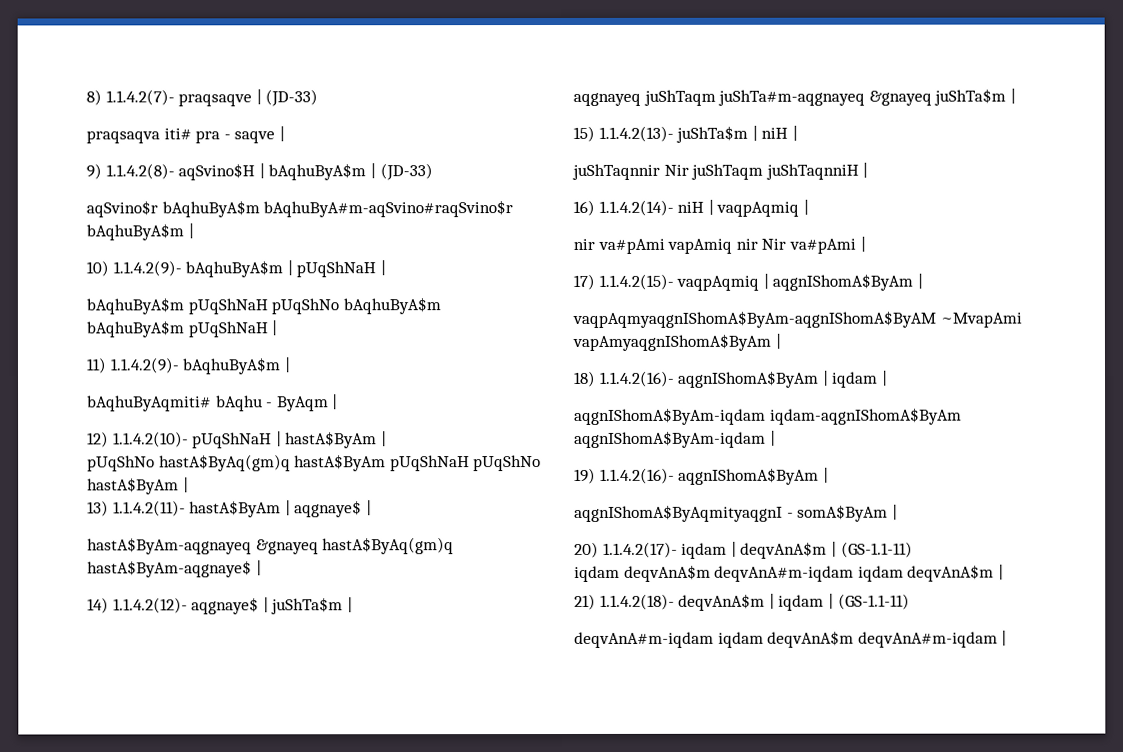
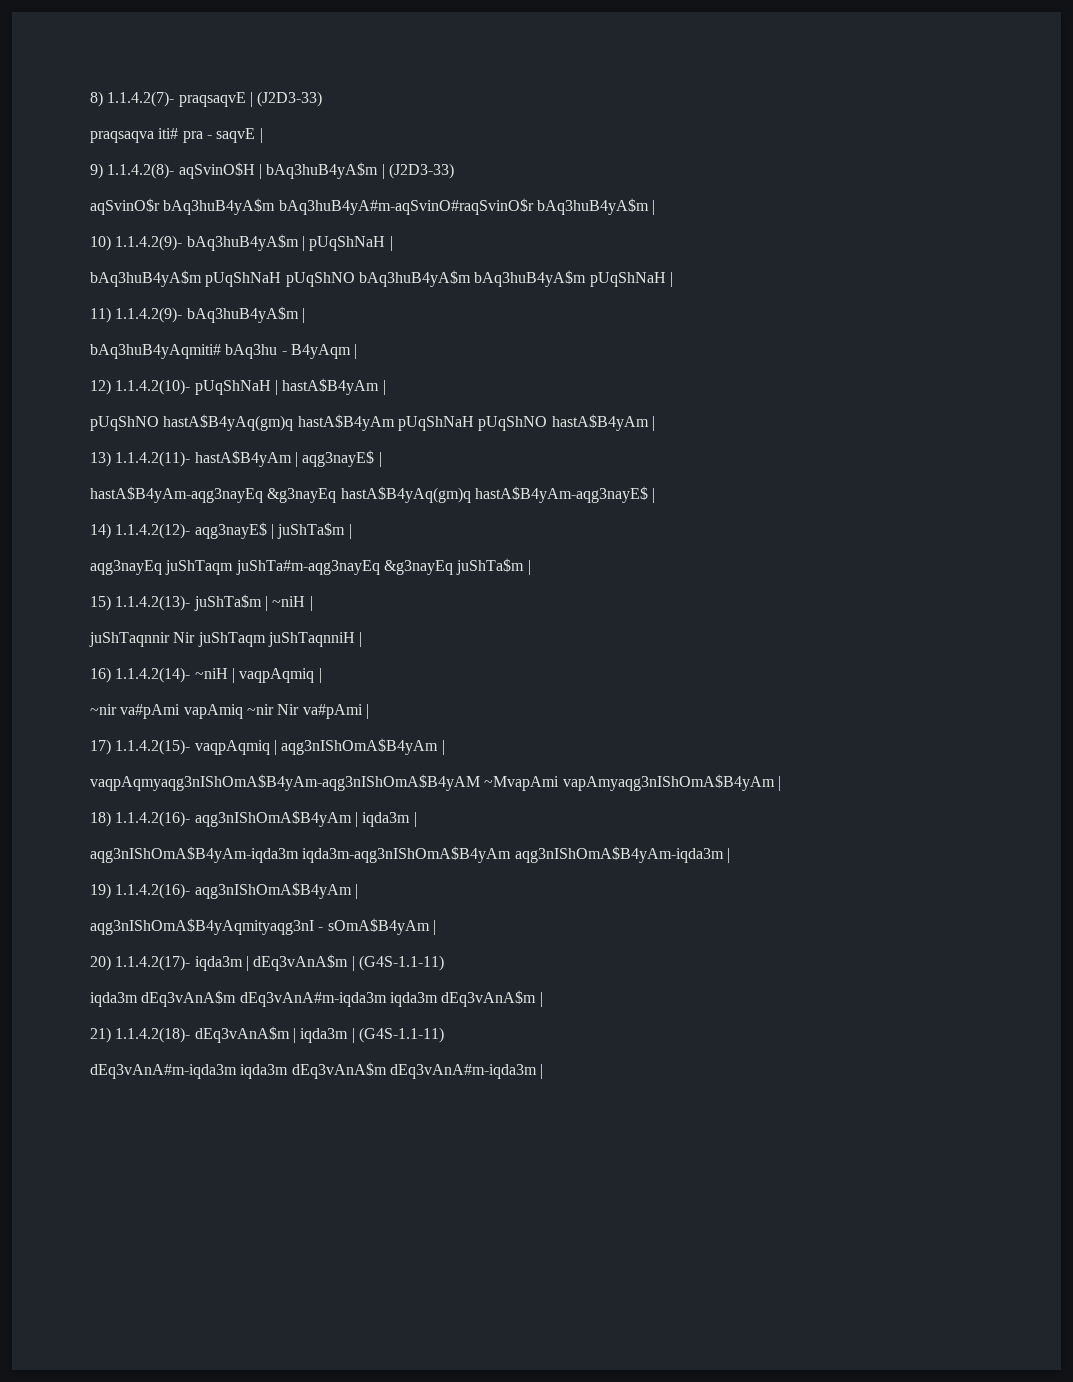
- 8) 1.1.4.2(7)- praqsaqve | (JD-33)
+ 8) 1.1.4.2(7)- praqsaqvE | (J2D3-33)
- praqsaqva iti# pra - saqve |
+ praqsaqva iti# pra - saqvE |
- 9) 1.1.4.2(8)- aqSvino$H | bAqhuByA$m | (JD-33)
- aqSvino$r bAqhuByA$m bAqhuByA#m-aqSvino#raqSvino$r bAqhuByA$m |
+ 9) 1.1.4.2(8)- aqSvinO$H | bAq3huB4yA$m | (J2D3-33)
+ aqSvinO$r bAq3huB4yA$m bAq3huB4yA#m-aqSvinO#raqSvinO$r bAq3huB4yA$m |
- 10) 1.1.4.2(9)- bAqhuByA$m | pUqShNaH |
+ 10) 1.1.4.2(9)- bAq3huB4yA$m | pUqShNaH |
- bAqhuByA$m pUqShNaH pUqShNo bAqhuByA$m bAqhuByA$m pUqShNaH |
+ bAq3huB4yA$m pUqShNaH pUqShNO bAq3huB4yA$m bAq3huB4yA$m pUqShNaH |
- 11) 1.1.4.2(9)- bAqhuByA$m |
- bAqhuByAqmiti# bAqhu - ByAqm |
+ 11) 1.1.4.2(9)- bAq3huB4yA$m |
+ bAq3huB4yAqmiti# bAq3hu - B4yAqm |
- 12) 1.1.4.2(10)- pUqShNaH | hastA$ByAm |
- pUqShNo hastA$ByAq(gm)q hastA$ByAm pUqShNaH pUqShNo hastA$ByAm |
- 13) 1.1.4.2(11)- hastA$ByAm | aqgnaye$ |
- hastA$ByAm-aqgnayeq &gnayeq hastA$ByAq(gm)q hastA$ByAm-aqgnaye$ |
+ 12) 1.1.4.2(10)- pUqShNaH | hastA$B4yAm |
+ pUqShNO hastA$B4yAq(gm)q hastA$B4yAm pUqShNaH pUqShNO hastA$B4yAm |
+ 13) 1.1.4.2(11)- hastA$B4yAm | aqg3nayE$ |
+ hastA$B4yAm-aqg3nayEq &g3nayEq hastA$B4yAq(gm)q hastA$B4yAm-aqg3nayE$ |
- 14) 1.1.4.2(12)- aqgnaye$ | juShTa$m |
+ 14) 1.1.4.2(12)- aqg3nayE$ | juShTa$m |
- aqgnayeq juShTaqm juShTa#m-aqgnayeq &gnayeq juShTa$m |
+ aqg3nayEq juShTaqm juShTa#m-aqg3nayEq &g3nayEq juShTa$m |
- 15) 1.1.4.2(13)- juShTa$m | niH |
+ 15) 1.1.4.2(13)- juShTa$m | ~niH |
- 16) 1.1.4.2(14)- niH | vaqpAqmiq |
+ 16) 1.1.4.2(14)- ~niH | vaqpAqmiq |
- nir va#pAmi vapAmiq nir Nir va#pAmi |
+ ~nir va#pAmi vapAmiq ~nir Nir va#pAmi |
- 17) 1.1.4.2(15)- vaqpAqmiq | aqgnIShomA$ByAm |
- vaqpAqmyaqgnIShomA$ByAm-aqgnIShomA$ByAM ~MvapAmi vapAmyaqgnIShomA$ByAm |
+ 17) 1.1.4.2(15)- vaqpAqmiq | aqg3nIShOmA$B4yAm |
+ vaqpAqmyaqg3nIShOmA$B4yAm-aqg3nIShOmA$B4yAM ~MvapAmi vapAmyaqg3nIShOmA$B4yAm |
- 18) 1.1.4.2(16)- aqgnIShomA$ByAm | iqdam |
- aqgnIShomA$ByAm-iqdam iqdam-aqgnIShomA$ByAm aqgnIShomA$ByAm-iqdam |
+ 18) 1.1.4.2(16)- aqg3nIShOmA$B4yAm | iqda3m |
+ aqg3nIShOmA$B4yAm-iqda3m iqda3m-aqg3nIShOmA$B4yAm aqg3nIShOmA$B4yAm-iqda3m |
- 19) 1.1.4.2(16)- aqgnIShomA$ByAm |
- aqgnIShomA$ByAqmityaqgnI - somA$ByAm |
+ 19) 1.1.4.2(16)- aqg3nIShOmA$B4yAm |
+ aqg3nIShOmA$B4yAqmityaqg3nI - sOmA$B4yAm |
- 20) 1.1.4.2(17)- iqdam | deqvAnA$m | (GS-1.1-11)
- iqdam deqvAnA$m deqvAnA#m-iqdam iqdam deqvAnA$m |
- 21) 1.1.4.2(18)- deqvAnA$m | iqdam | (GS-1.1-11)
- deqvAnA#m-iqdam iqdam deqvAnA$m deqvAnA#m-iqdam |
+ 20) 1.1.4.2(17)- iqda3m | dEq3vAnA$m | (G4S-1.1-11)
+ iqda3m dEq3vAnA$m dEq3vAnA#m-iqda3m iqda3m dEq3vAnA$m |
+ 21) 1.1.4.2(18)- dEq3vAnA$m | iqda3m | (G4S-1.1-11)
+ dEq3vAnA#m-iqda3m iqda3m dEq3vAnA$m dEq3vAnA#m-iqda3m |

